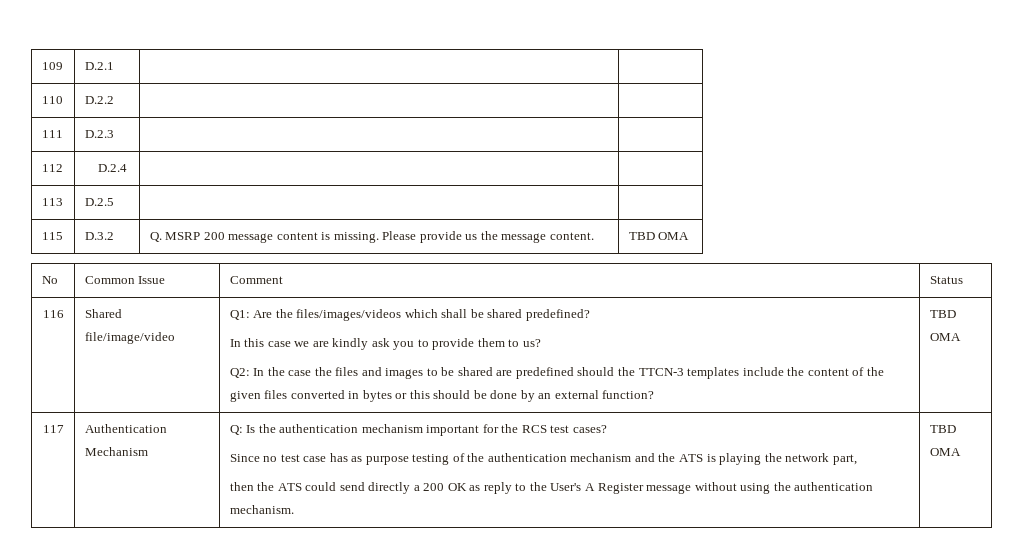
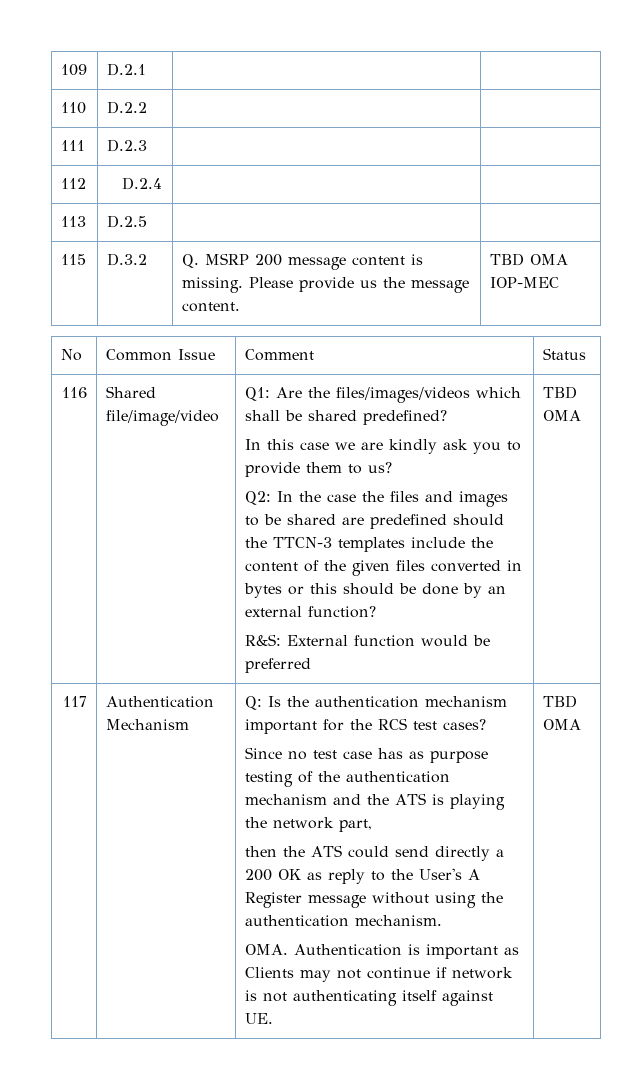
- 115 | D.3.2 | Q. MSRP 200 message content is missing. Please provide us the message content. | TBD OMA
+ 115 | D.3.2 | Q. MSRP 200 message content is missing. Please provide us the message content. | TBD OMA IOP-MEC
+ R&S: External function would be preferred
+ OMA. Authentication is important as Clients may not continue if network is not authenticating itself against UE.

